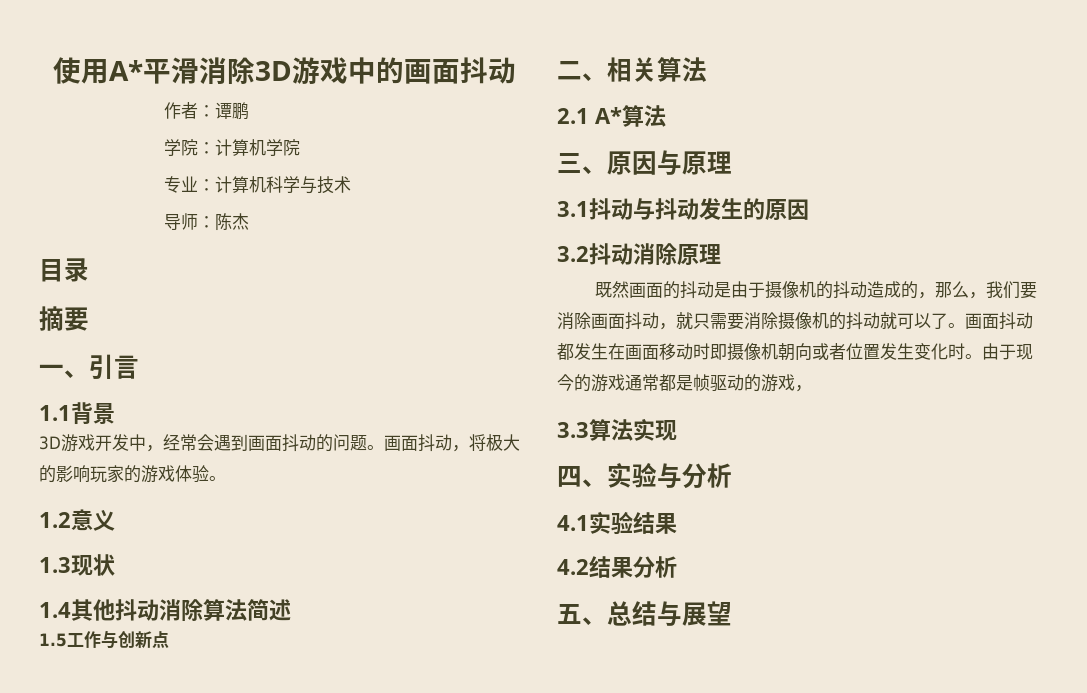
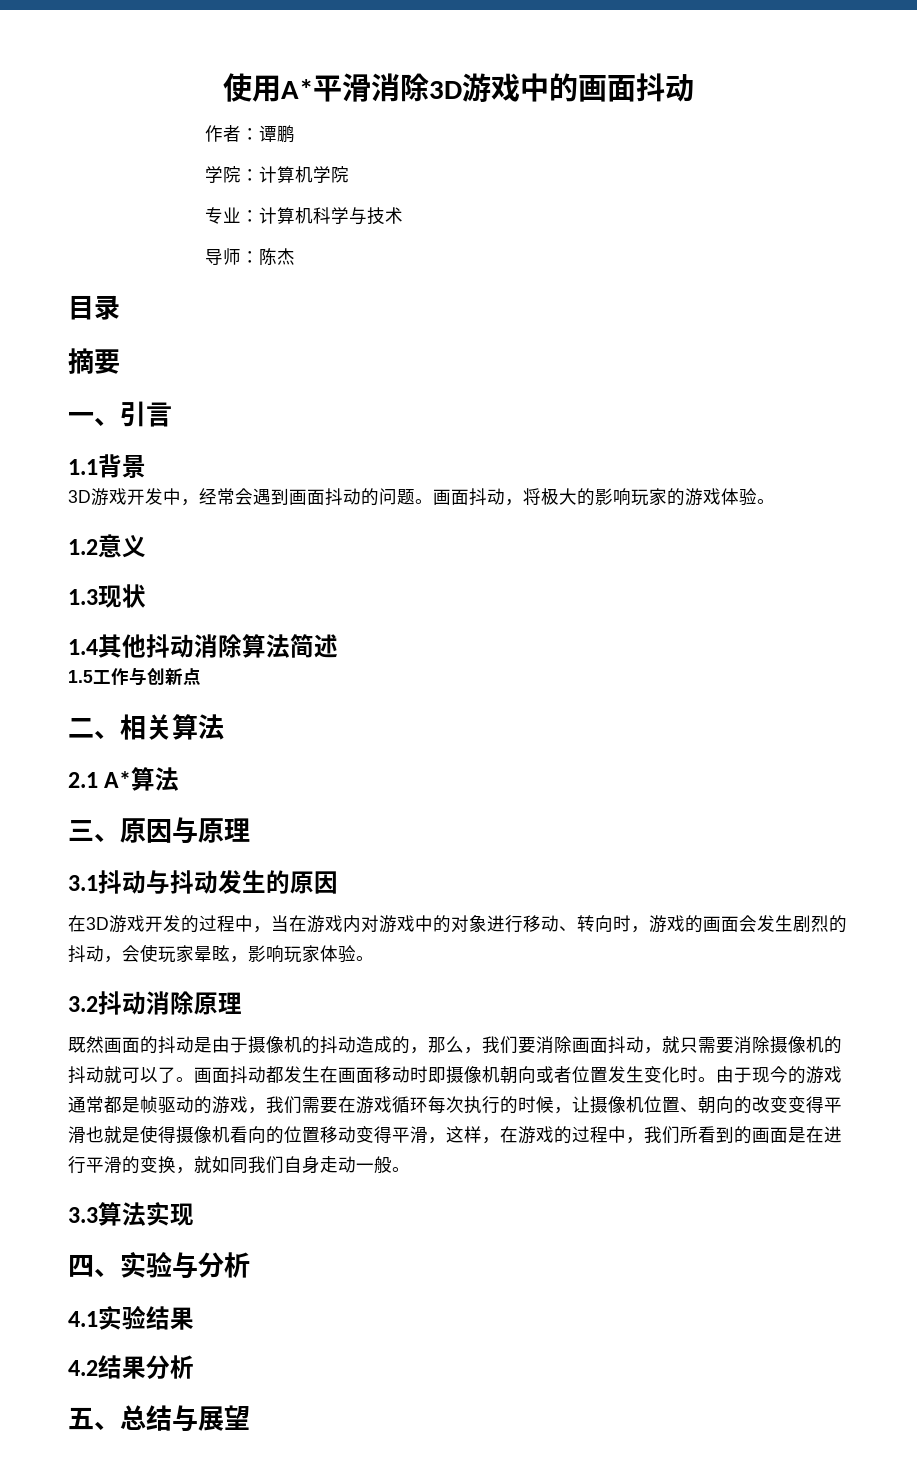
+ 在3D游戏开发的过程中，当在游戏内对游戏中的对象进行移动、转向时，游戏的画面会发生剧烈的抖动，会使玩家晕眩，影响玩家体验。
- 由于现今的游戏通常都是帧驱动的游戏，
+ 由于现今的游戏通常都是帧驱动的游戏，我们需要在游戏循环每次执行的时候，让摄像机位置、朝向的改变变得平滑也就是使得摄像机看向的位置移动变得平滑，这样，在游戏的过程中，我们所看到的画面是在进行平滑的变换，就如同我们自身走动一般。

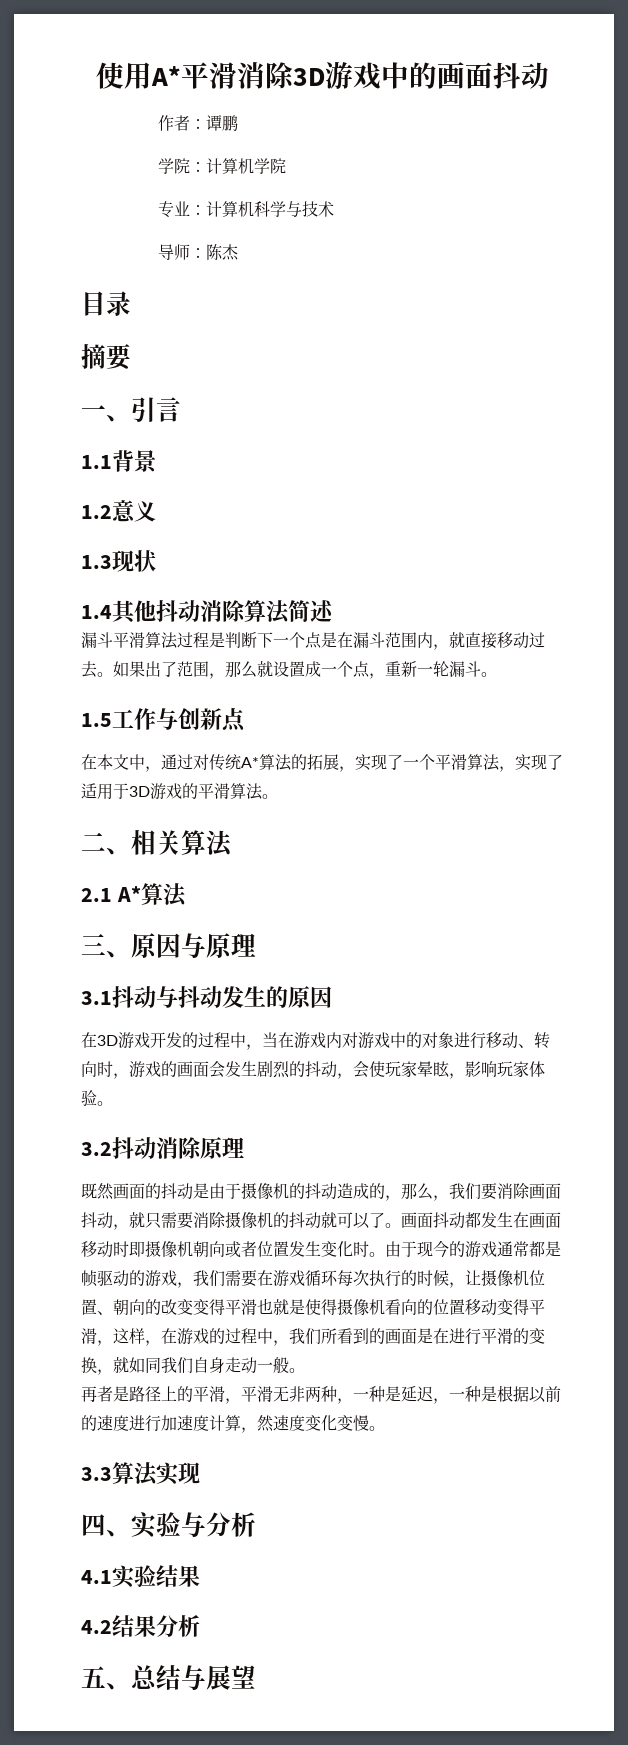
- 3D游戏开发中，经常会遇到画面抖动的问题。画面抖动，将极大的影响玩家的游戏体验。
+ 漏斗平滑算法过程是判断下一个点是在漏斗范围内，就直接移动过去。如果出了范围，那么就设置成一个点，重新一轮漏斗。
  1.5工作与创新点
+ 在本文中，通过对传统A*算法的拓展，实现了一个平滑算法，实现了适用于3D游戏的平滑算法。
+ 再者是路径上的平滑，平滑无非两种，一种是延迟，一种是根据以前的速度进行加速度计算，然速度变化变慢。

